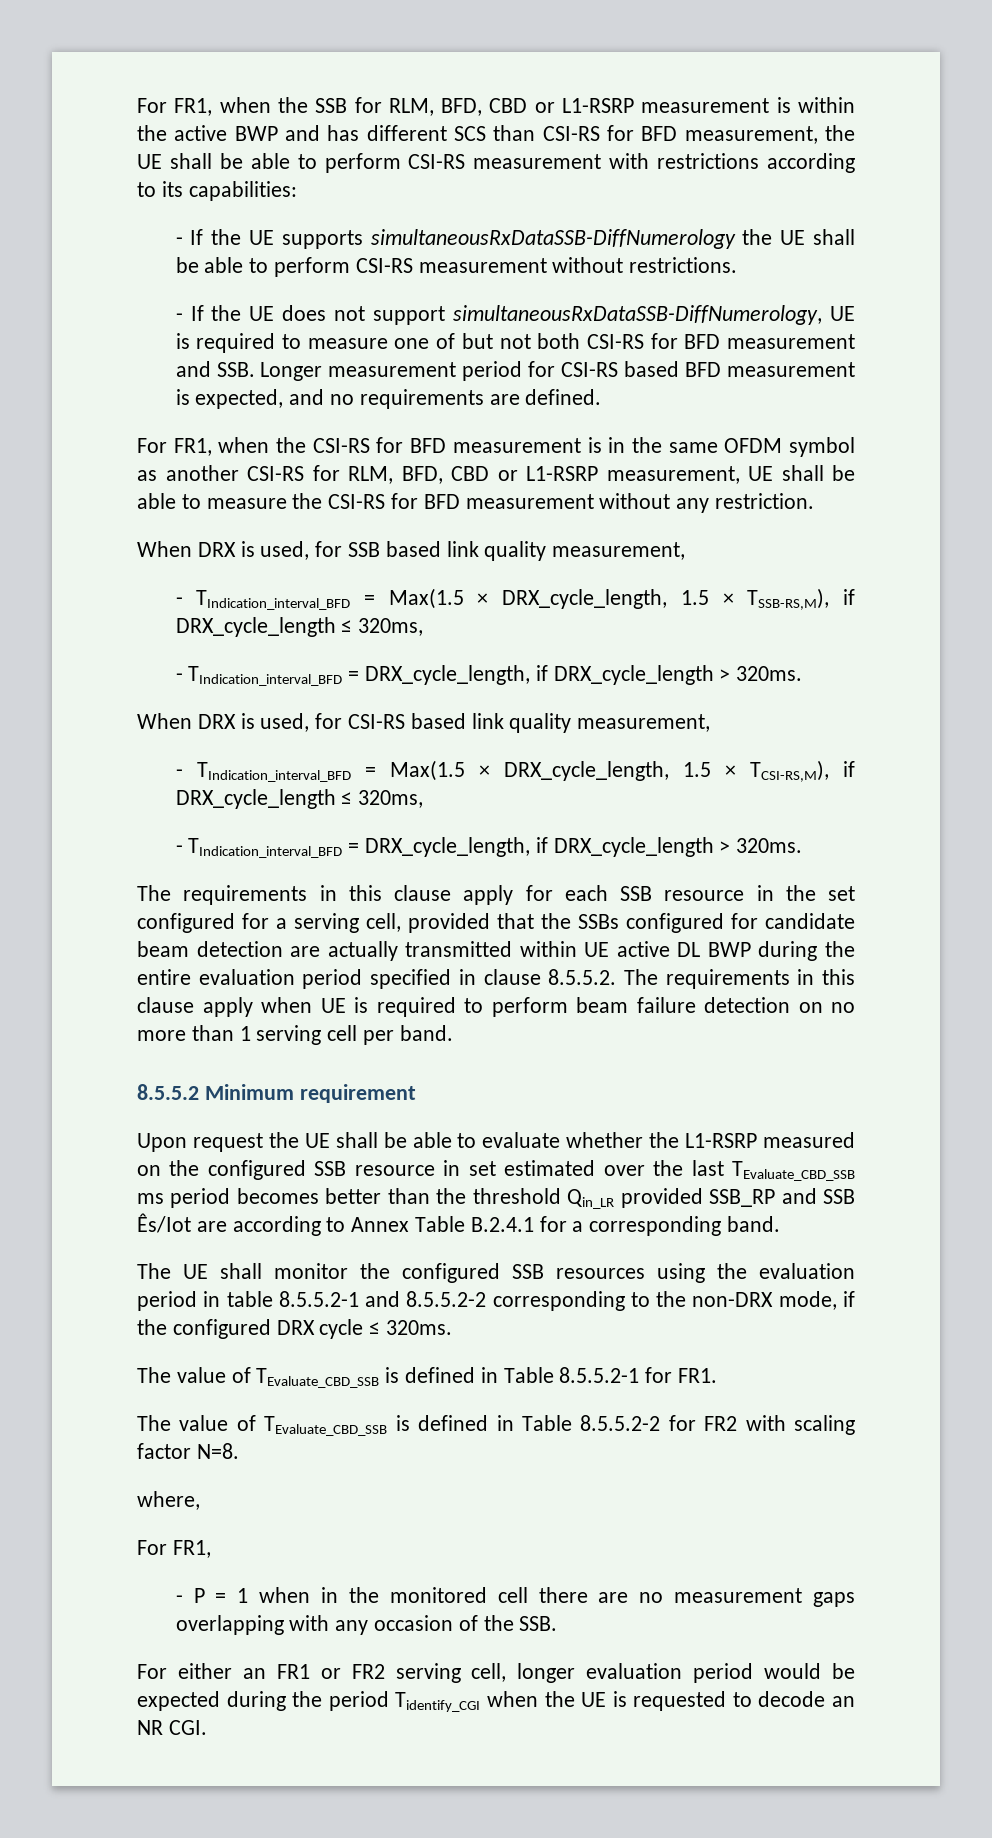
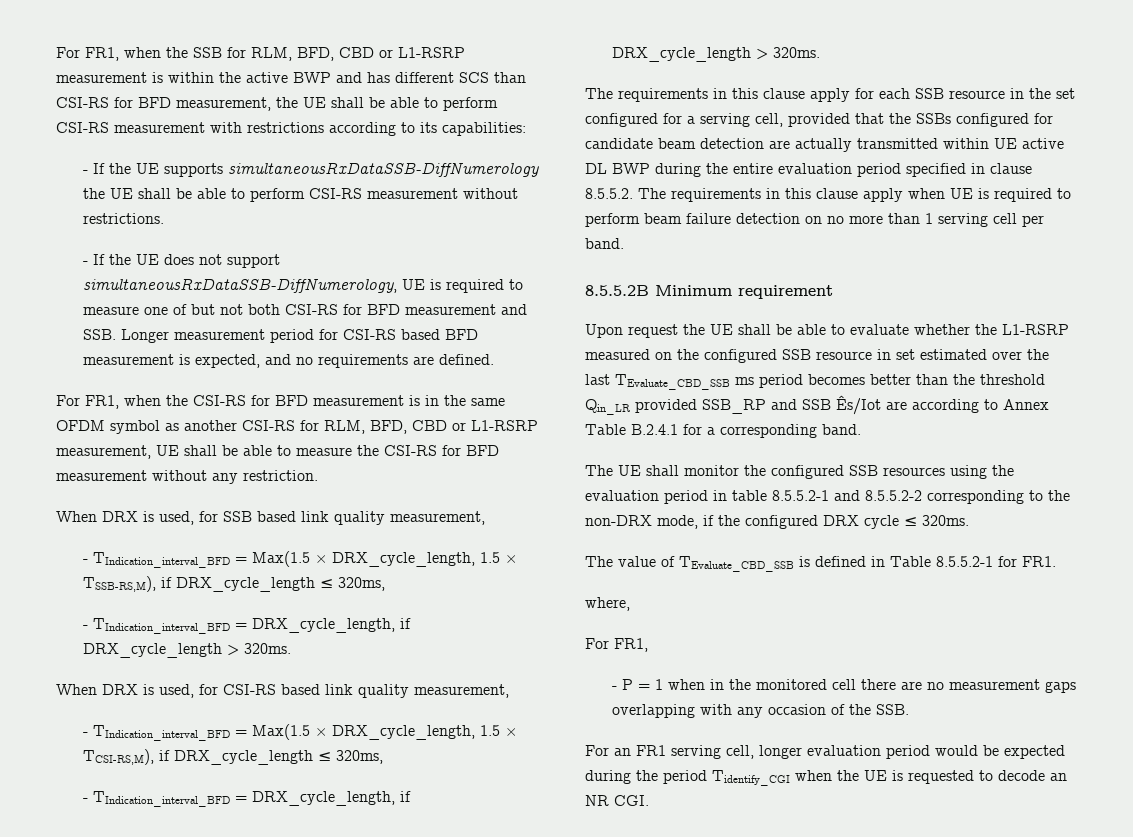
- 8.5.5.2 Minimum requirement
+ 8.5.5.2B Minimum requirement
- The value of TEvaluate_CBD_SSB is defined in Table 8.5.5.2-2 for FR2 with scaling factor N=8.
- For either an FR1 or FR2 serving cell, longer evaluation period would be expected during the period Tidentify_CGI when the UE is requested to decode an NR CGI.
+ For an FR1 serving cell, longer evaluation period would be expected during the period Tidentify_CGI when the UE is requested to decode an NR CGI.

